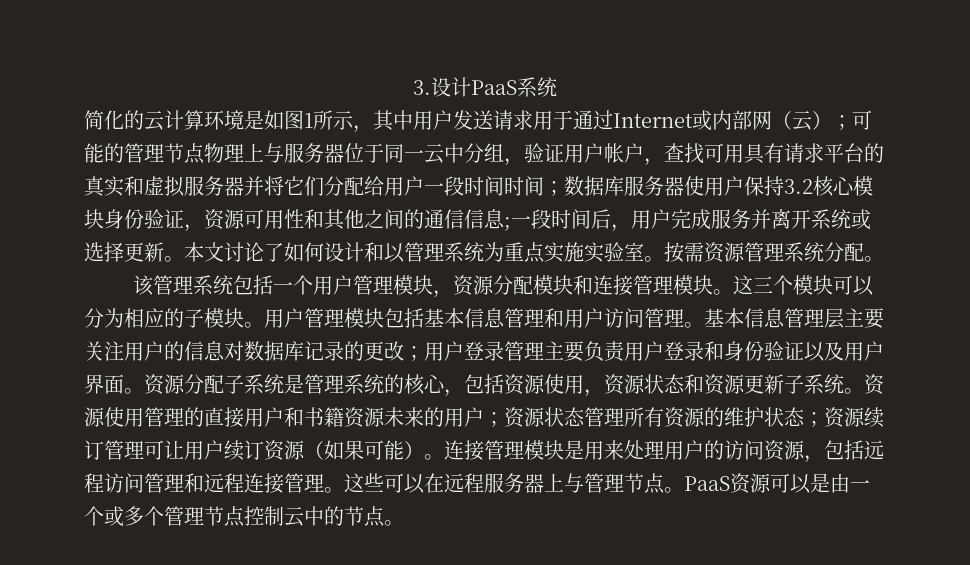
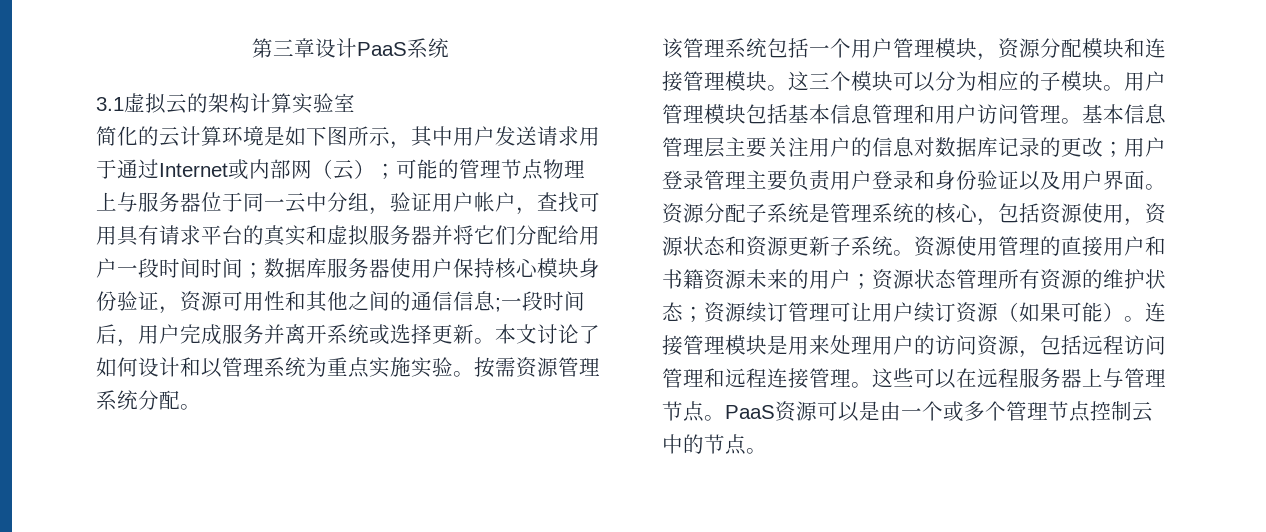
- 3.设计PaaS系统
+ 第三章设计PaaS系统
+ 3.1虚拟云的架构计算实验室
- 简化的云计算环境是如图1所示，其中用户发送请求用于通过Internet或内部网（云）；
+ 简化的云计算环境是如下图所示，其中用户发送请求用于通过Internet或内部网（云）；
- 数据库服务器使用户保持3.2核心模块身份验证，资源可用性和其他之间的通信信息;
+ 数据库服务器使用户保持核心模块身份验证，资源可用性和其他之间的通信信息;
- 本文讨论了如何设计和以管理系统为重点实施实验室。
+ 本文讨论了如何设计和以管理系统为重点实施实验。

